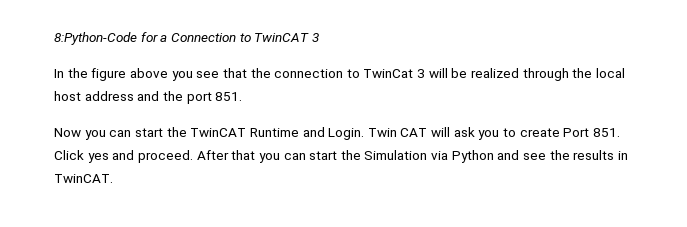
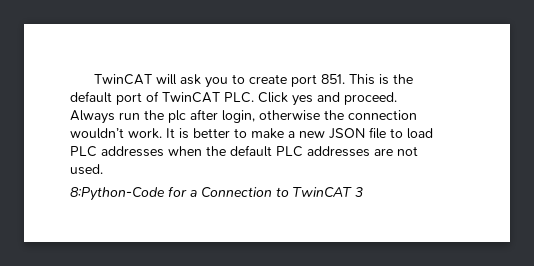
+ TwinCAT will ask you to create port 851. This is the default port of TwinCAT PLC. Click yes and proceed. Always run the plc after login, otherwise the connection wouldn’t work. It is better to make a new JSON file to load PLC addresses when the default PLC addresses are not used.
- In the figure above you see that the connection to TwinCat 3 will be realized through the local host address and the port 851.
- Now you can start the TwinCAT Runtime and Login. Twin CAT will ask you to create Port 851. Click yes and proceed. After that you can start the Simulation via Python and see the results in TwinCAT.

